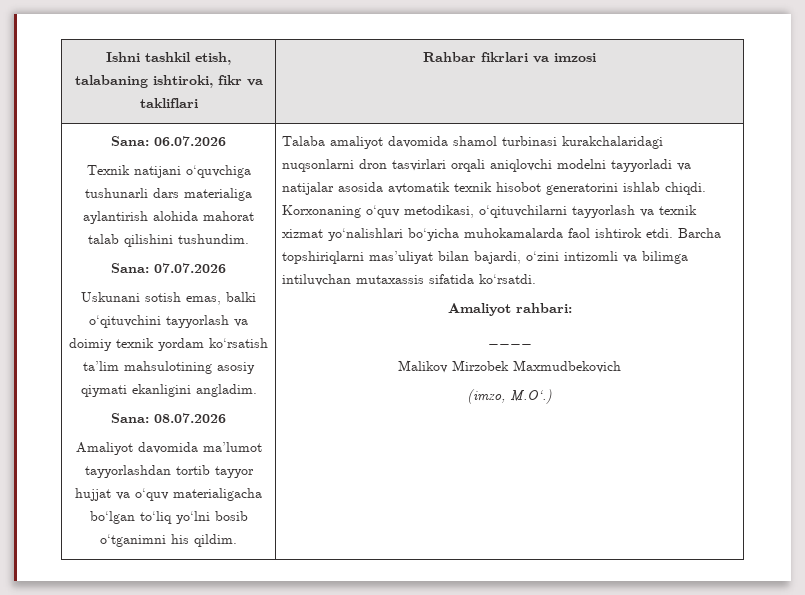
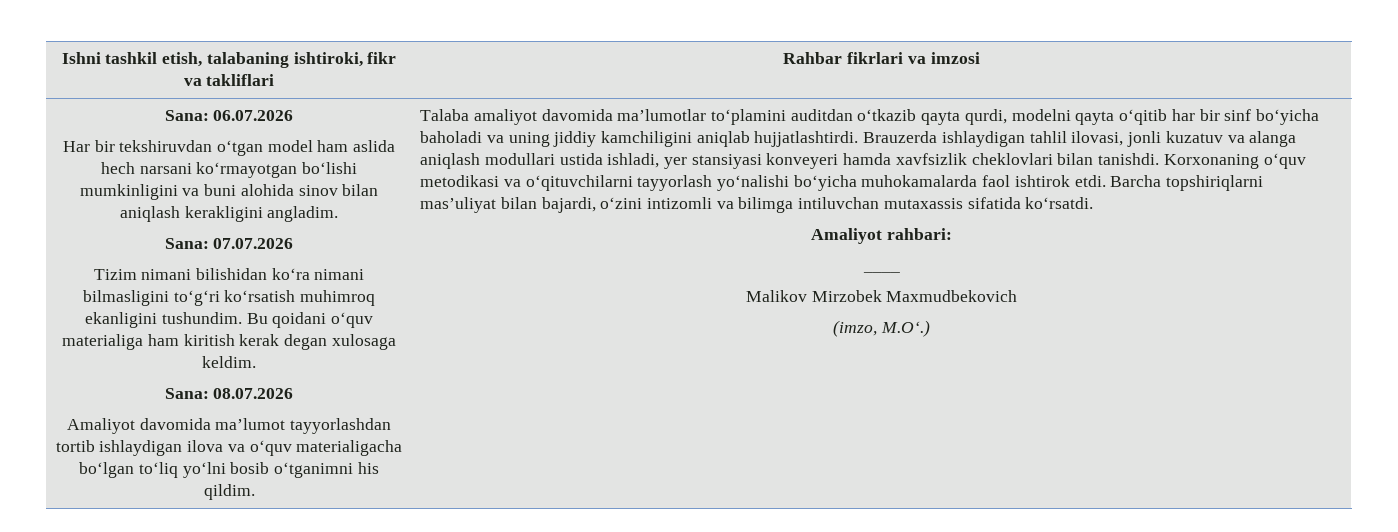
- Texnik natijani o‘quvchiga tushunarli dars materialiga aylantirish alohida mahorat talab qilishini tushundim.
+ Har bir tekshiruvdan o‘tgan model ham aslida hech narsani ko‘rmayotgan bo‘lishi mumkinligini va buni alohida sinov bilan aniqlash kerakligini angladim.
  Sana: 07.07.2026
- Uskunani sotish emas, balki o‘qituvchini tayyorlash va doimiy texnik yordam ko‘rsatish ta’lim mahsulotining asosiy qiymati ekanligini angladim.
+ Tizim nimani bilishidan ko‘ra nimani bilmasligini to‘g‘ri ko‘rsatish muhimroq ekanligini tushundim. Bu qoidani o‘quv materialiga ham kiritish kerak degan xulosaga keldim.
- Amaliyot davomida ma’lumot tayyorlashdan tortib tayyor hujjat va o‘quv materialigacha bo‘lgan to‘liq yo‘lni bosib o‘tganimni his qildim.
+ Amaliyot davomida ma’lumot tayyorlashdan tortib ishlaydigan ilova va o‘quv materialigacha bo‘lgan to‘liq yo‘lni bosib o‘tganimni his qildim.
- Talaba amaliyot davomida shamol turbinasi kurakchalaridagi nuqsonlarni dron tasvirlari orqali aniqlovchi modelni tayyorladi va natijalar asosida avtomatik texnik hisobot generatorini ishlab chiqdi. Korxonaning o‘quv metodikasi, o‘qituvchilarni tayyorlash va texnik xizmat yo‘nalishlari bo‘yicha muhokamalarda faol ishtirok etdi.
+ Talaba amaliyot davomida ma’lumotlar to‘plamini auditdan o‘tkazib qayta qurdi, modelni qayta o‘qitib har bir sinf bo‘yicha baholadi va uning jiddiy kamchiligini aniqlab hujjatlashtirdi. Brauzerda ishlaydigan tahlil ilovasi, jonli kuzatuv va alanga aniqlash modullari ustida ishladi, yer stansiyasi konveyeri hamda xavfsizlik cheklovlari bilan tanishdi. Korxonaning o‘quv metodikasi va o‘qituvchilarni tayyorlash yo‘nalishi bo‘yicha muhokamalarda faol ishtirok etdi.

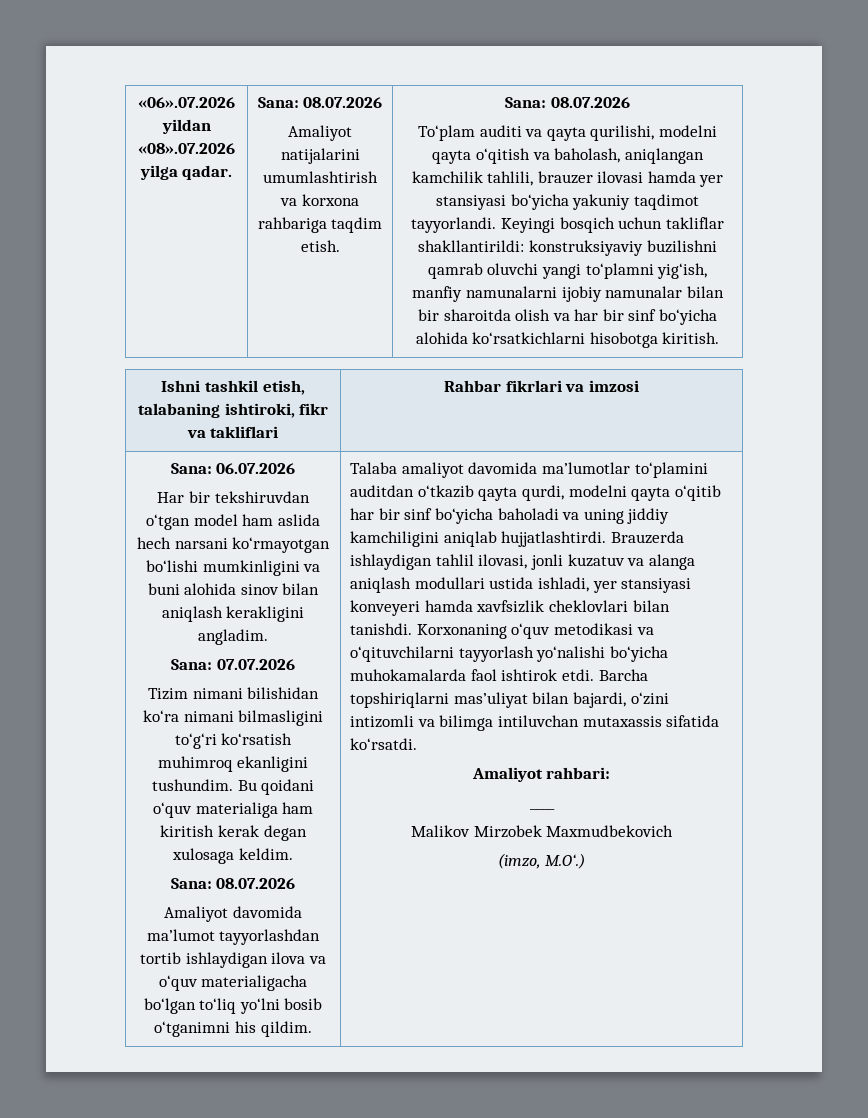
+ «06».07.2026 yildan «08».07.2026 yilga qadar. | Sana: 08.07.2026
+ Amaliyot natijalarini umumlashtirish va korxona rahbariga taqdim etish. | Sana: 08.07.2026
+ To‘plam auditi va qayta qurilishi, modelni qayta o‘qitish va baholash, aniqlangan kamchilik tahlili, brauzer ilovasi hamda yer stansiyasi bo‘yicha yakuniy taqdimot tayyorlandi. Keyingi bosqich uchun takliflar shakllantirildi: konstruksiyaviy buzilishni qamrab oluvchi yangi to‘plamni yig‘ish, manfiy namunalarni ijobiy namunalar bilan bir sharoitda olish va har bir sinf bo‘yicha alohida ko‘rsatkichlarni hisobotga kiritish.

